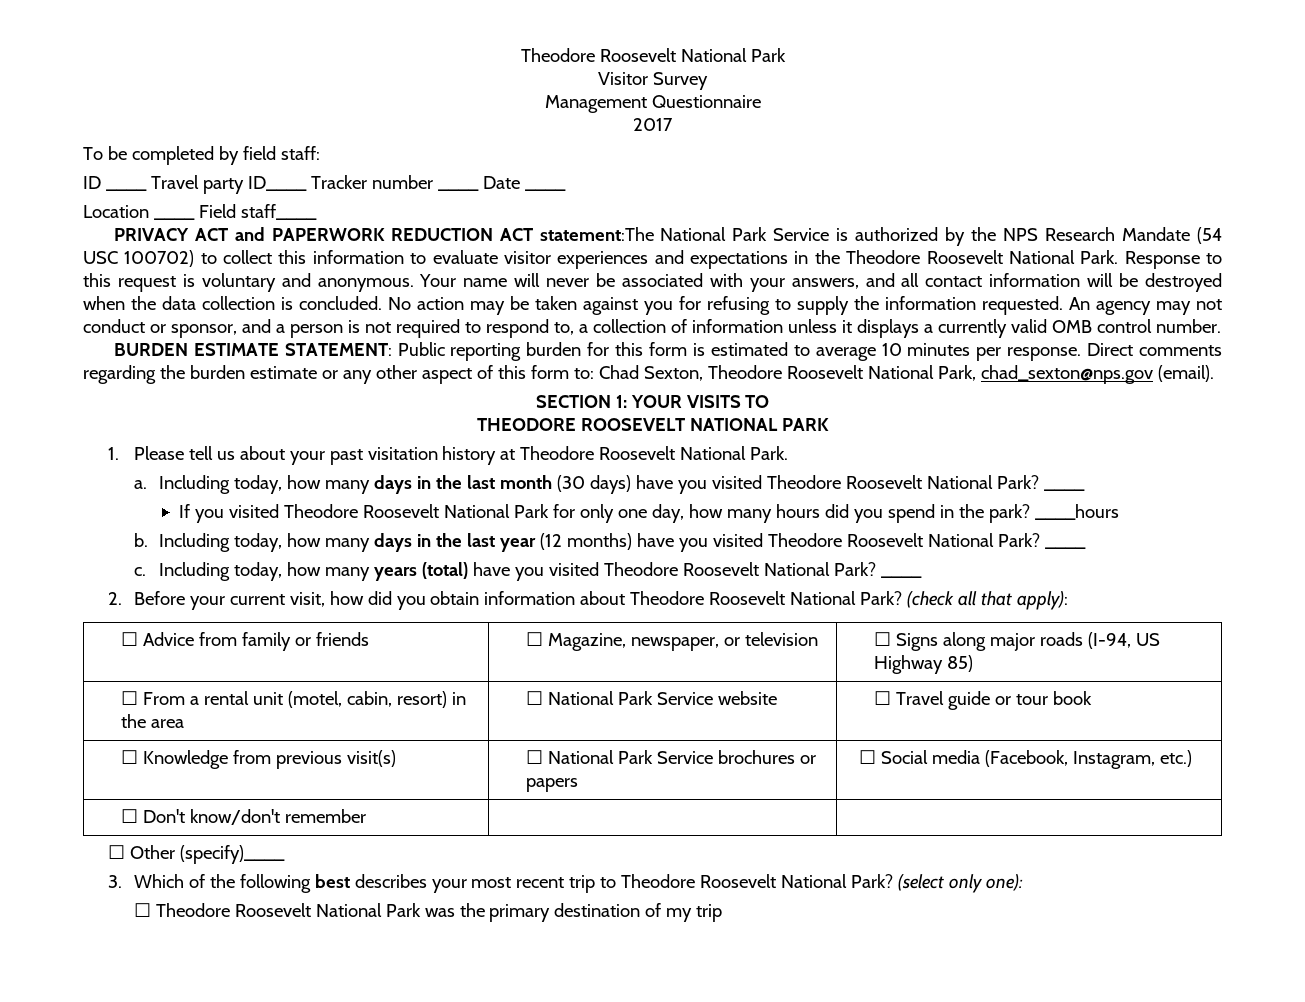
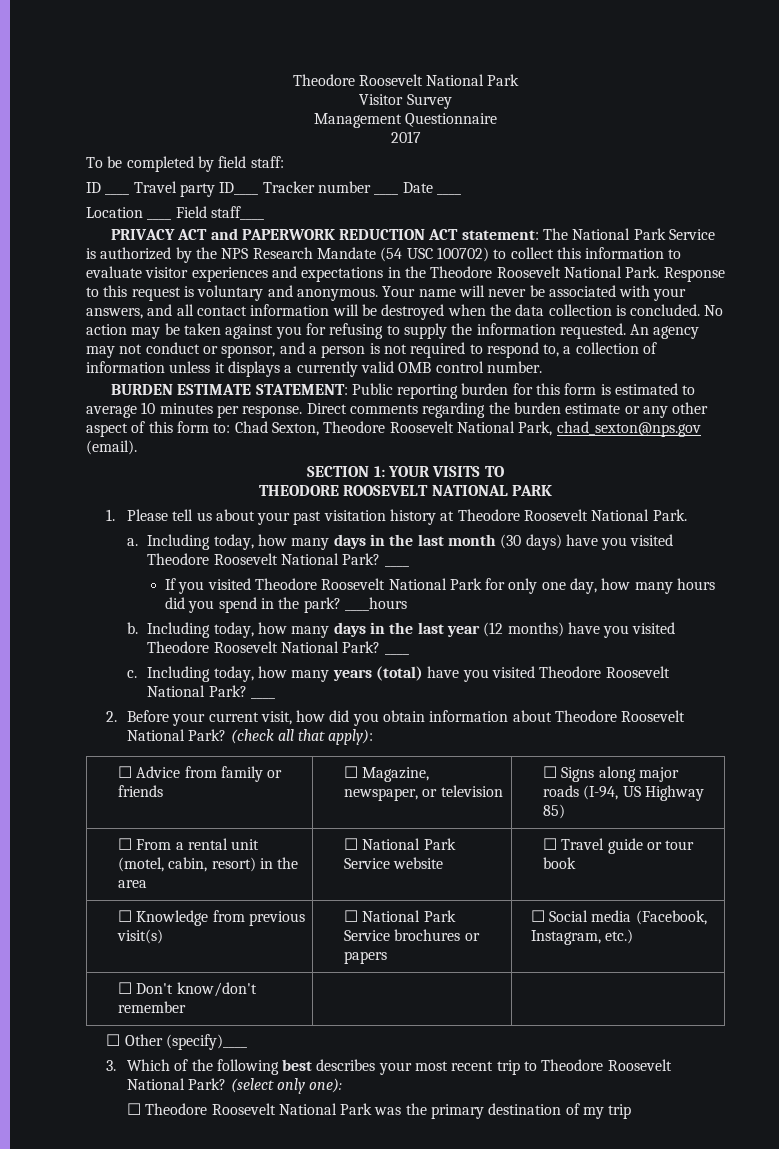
- PRIVACY ACT and PAPERWORK REDUCTION ACT statement:The National Park Service is authorized by the NPS Research Mandate (54 USC 100702) to collect this information to evaluate visitor experiences and expectations in the Theodore Roosevelt National Park.
+ PRIVACY ACT and PAPERWORK REDUCTION ACT statement: The National Park Service is authorized by the NPS Research Mandate (54 USC 100702) to collect this information to evaluate visitor experiences and expectations in the Theodore Roosevelt National Park.

